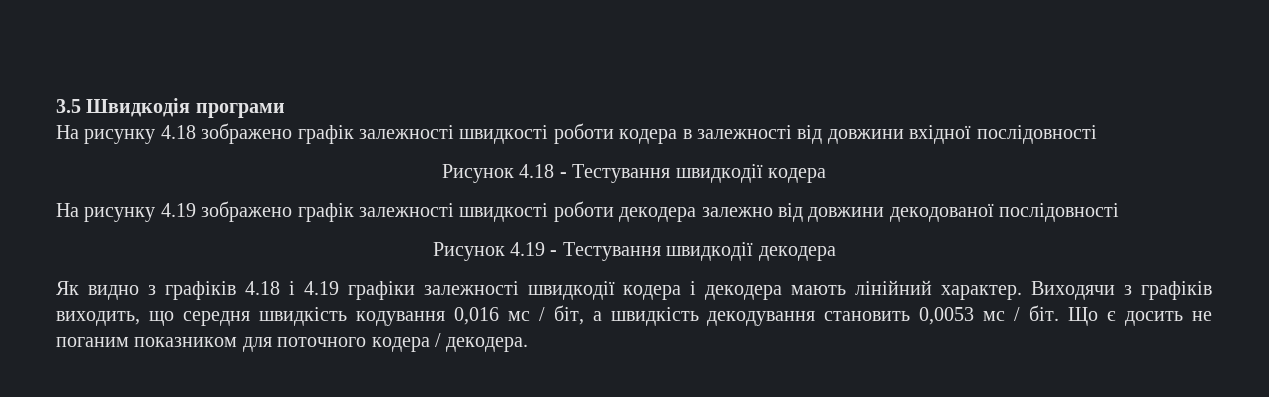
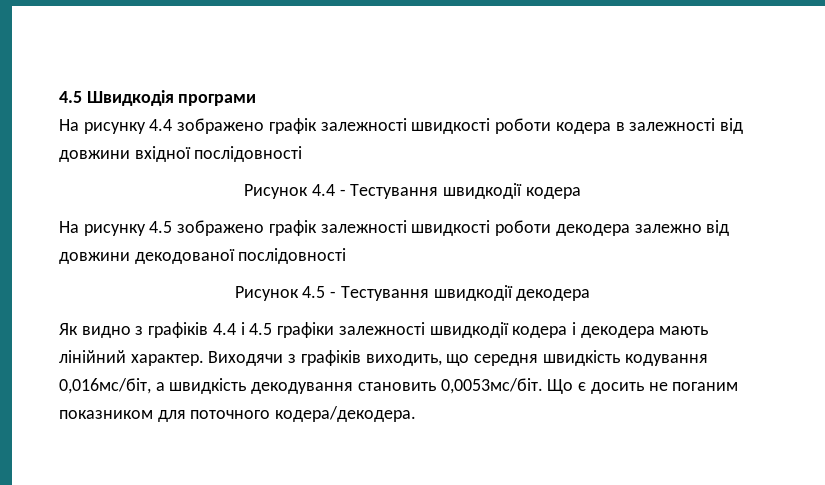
- 3.5 Швидкодія програми
+ 4.5 Швидкодія програми
- На рисунку 4.18 зображено графік залежності швидкості роботи кодера в залежності від довжини вхідної послідовності
+ На рисунку 4.4 зображено графік залежності швидкості роботи кодера в залежності від довжини вхідної послідовності
- Рисунок 4.18 - Тестування швидкодії кодера
+ Рисунок 4.4 - Тестування швидкодії кодера
- На рисунку 4.19 зображено графік залежності швидкості роботи декодера залежно від довжини декодованої послідовності
+ На рисунку 4.5 зображено графік залежності швидкості роботи декодера залежно від довжини декодованої послідовності
- Рисунок 4.19 - Тестування швидкодії декодера
+ Рисунок 4.5 - Тестування швидкодії декодера
- Як видно з графіків 4.18 і 4.19 графіки залежності швидкодії кодера і декодера мають лінійний характер.
+ Як видно з графіків 4.4 і 4.5 графіки залежності швидкодії кодера і декодера мають лінійний характер.
- Виходячи з графіків виходить, що середня швидкість кодування 0,016 мс / біт, а швидкість декодування становить 0,0053 мс / біт.
+ Виходячи з графіків виходить, що середня швидкість кодування 0,016мс/біт, а швидкість декодування становить 0,0053мс/біт.
- Що є досить не поганим показником для поточного кодера / декодера.
+ Що є досить не поганим показником для поточного кодера/декодера.

